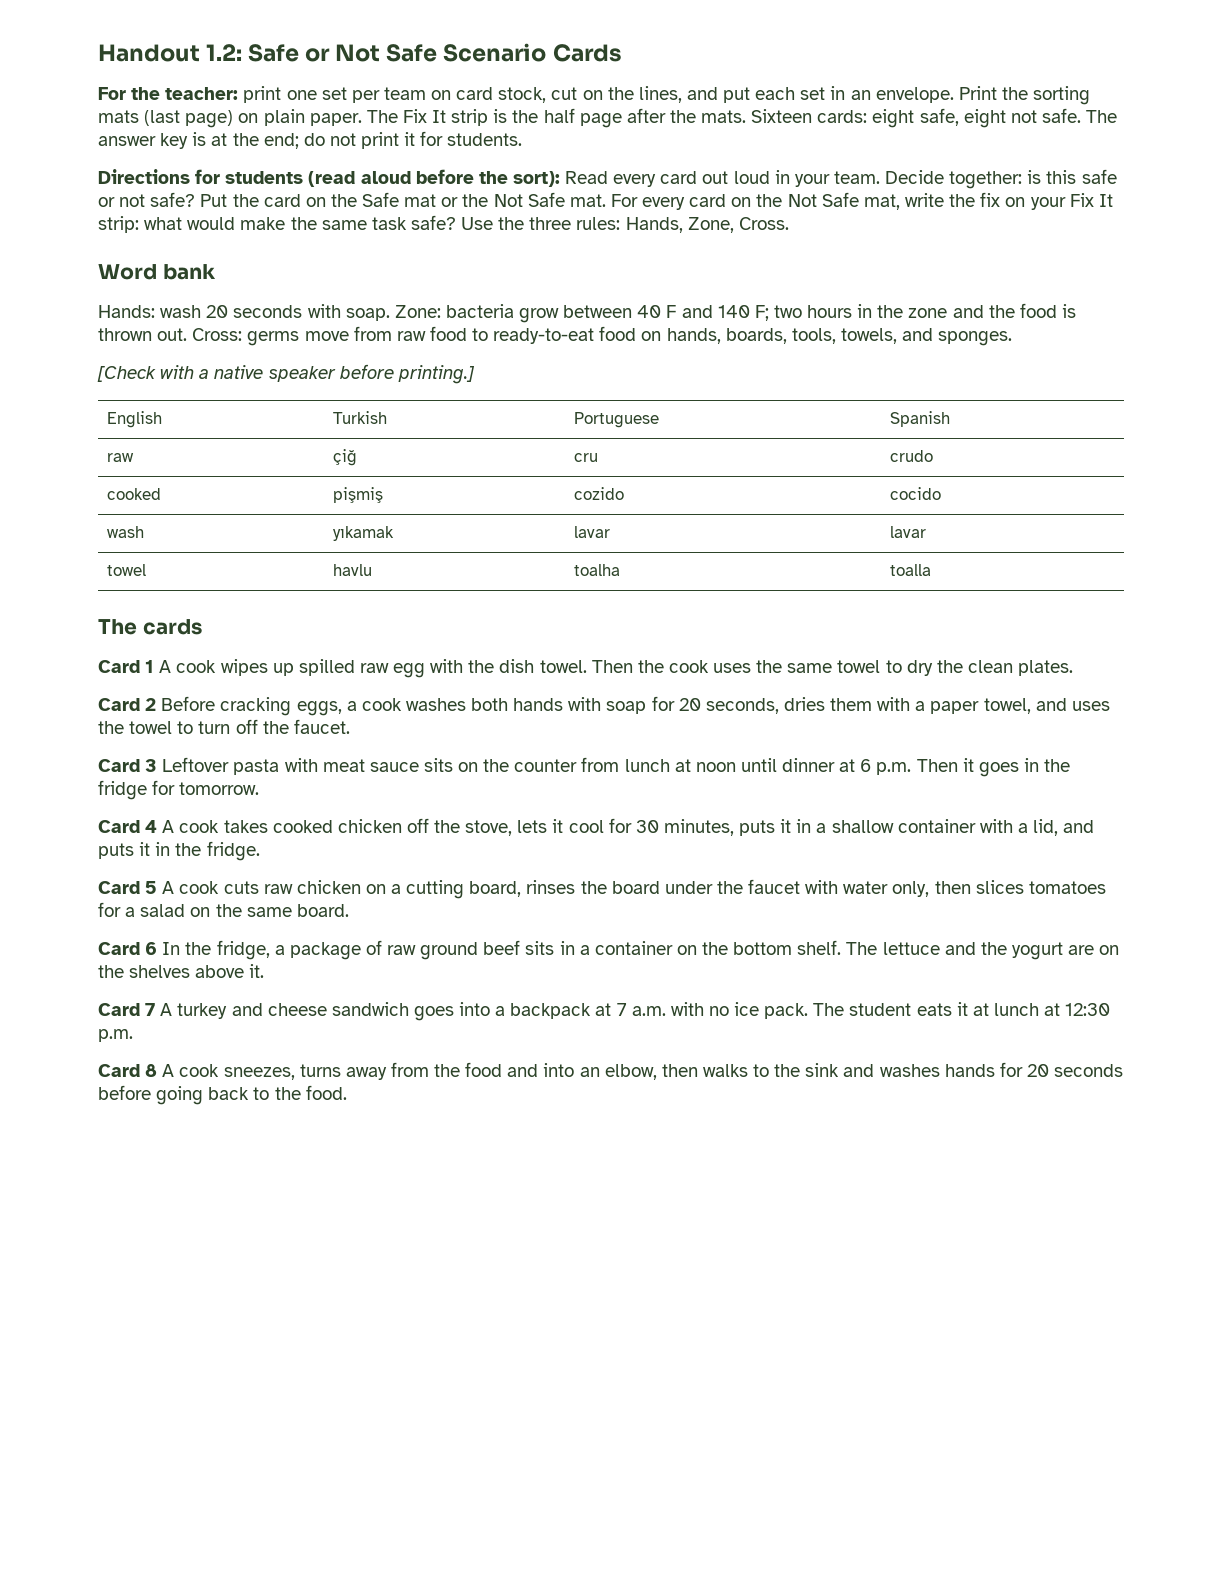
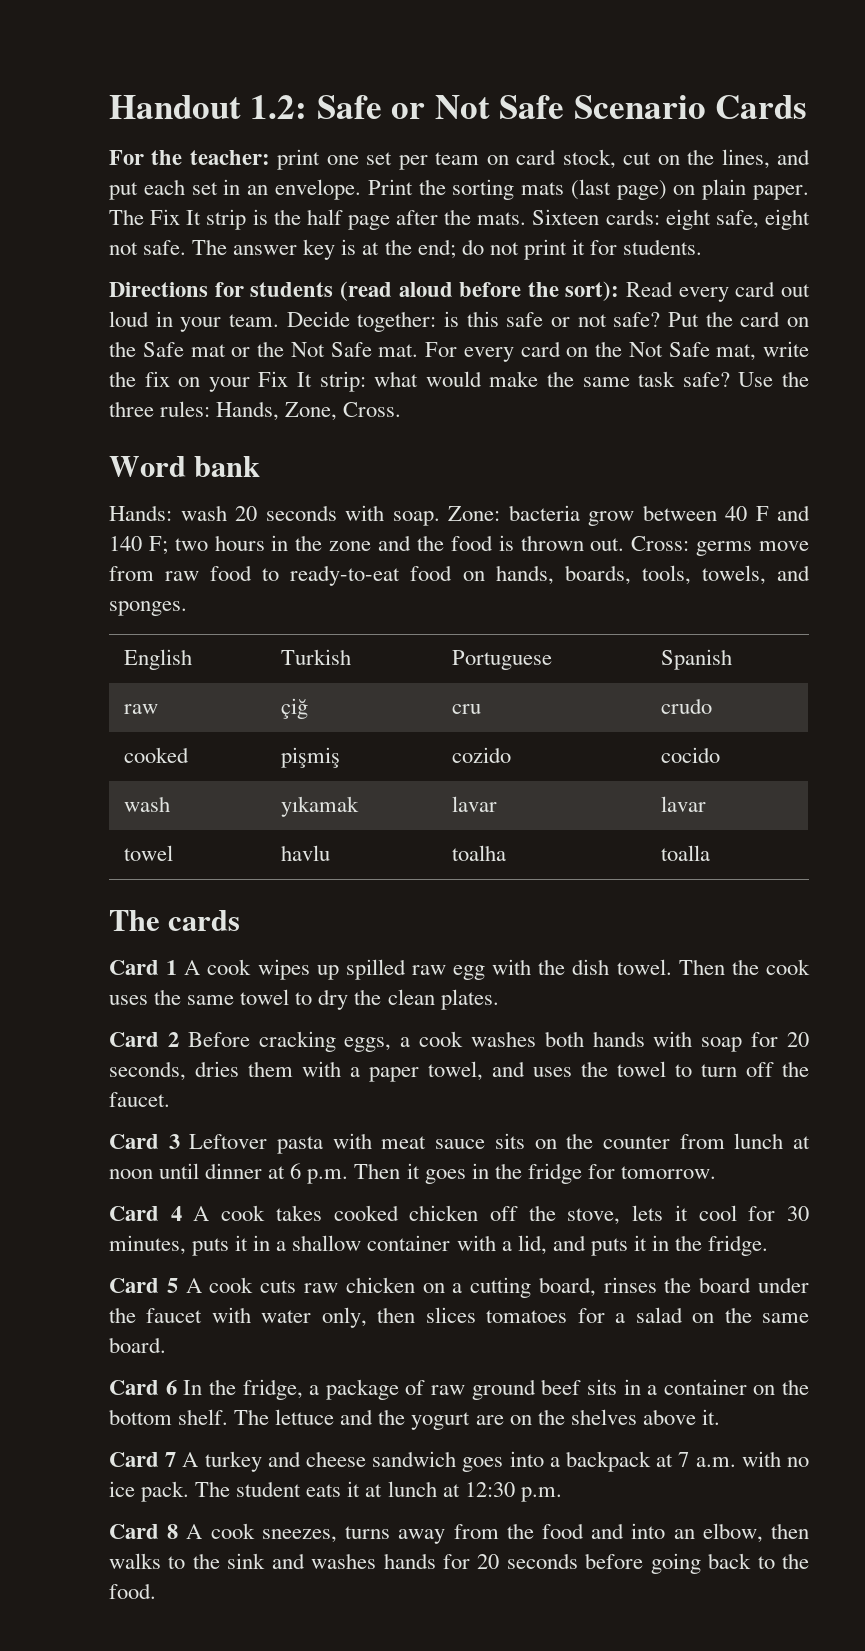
- [Check with a native speaker before printing.]

